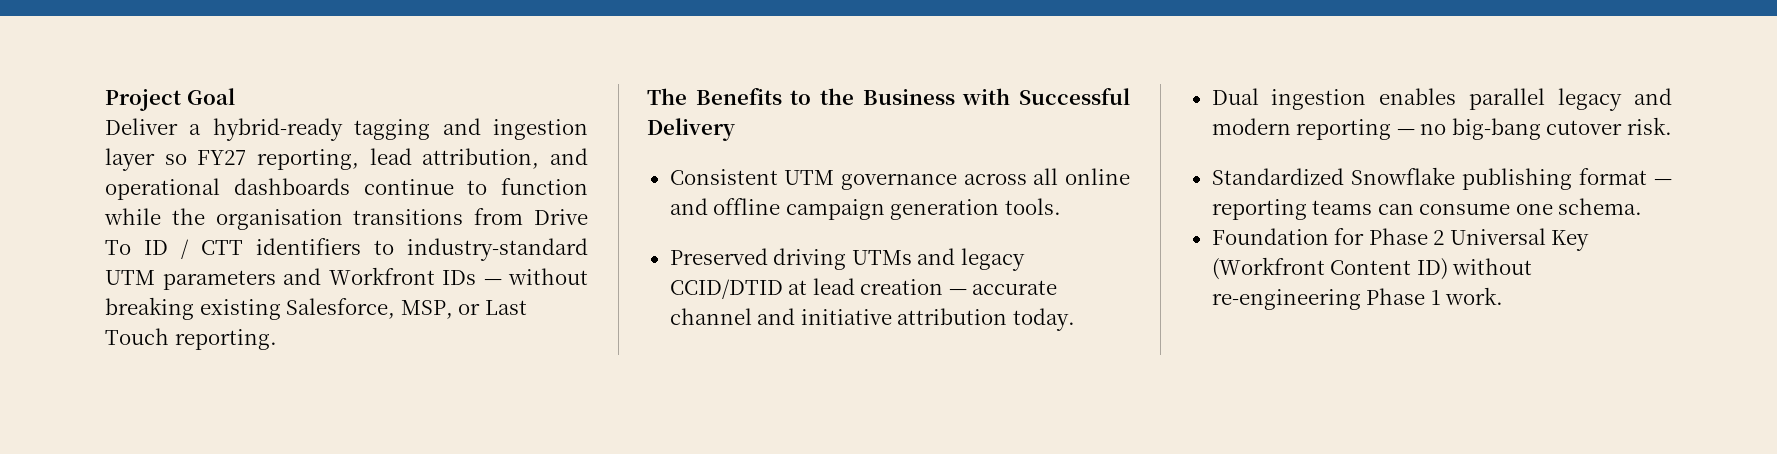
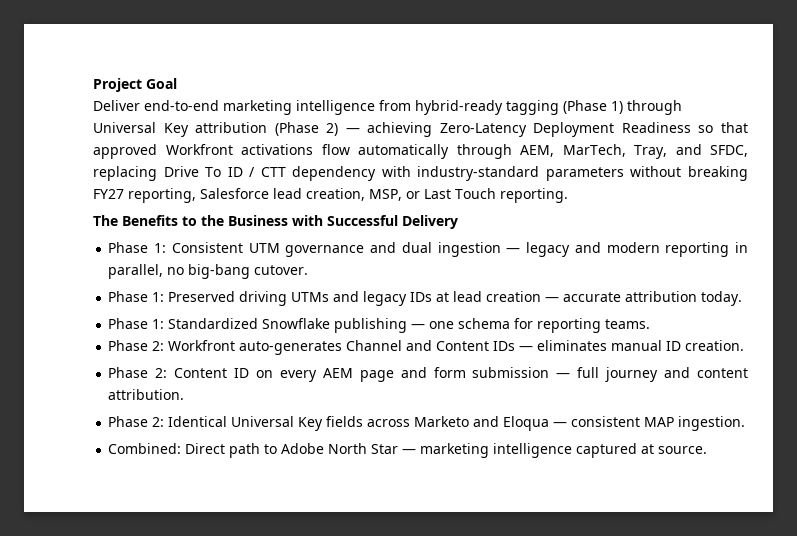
- Deliver a hybrid-ready tagging and ingestion layer so FY27 reporting, lead attribution, and operational dashboards continue to function while the organisation transitions from Drive To ID / CTT identifiers to industry-standard UTM parameters and Workfront IDs — without breaking existing Salesforce, MSP, or Last Touch reporting.
+ Deliver end-to-end marketing intelligence from hybrid-ready tagging (Phase 1) through Universal Key attribution (Phase 2) — achieving Zero-Latency Deployment Readiness so that approved Workfront activations flow automatically through AEM, MarTech, Tray, and SFDC, replacing Drive To ID / CTT dependency with industry-standard parameters without breaking FY27 reporting, Salesforce lead creation, MSP, or Last Touch reporting.
- Consistent UTM governance across all online and offline campaign generation tools.
- Preserved driving UTMs and legacy CCID/DTID at lead creation — accurate channel and initiative attribution today.
+ Phase 1: Consistent UTM governance and dual ingestion — legacy and modern reporting in parallel, no big-bang cutover.
+ Phase 1: Preserved driving UTMs and legacy IDs at lead creation — accurate attribution today.
- Dual ingestion enables parallel legacy and modern reporting — no big-bang cutover risk.
- Standardized Snowflake publishing format — reporting teams can consume one schema.
- Foundation for Phase 2 Universal Key (Workfront Content ID) without re-engineering Phase 1 work.
+ Phase 1: Standardized Snowflake publishing — one schema for reporting teams.
+ Phase 2: Workfront auto-generates Channel and Content IDs — eliminates manual ID creation.
+ Phase 2: Content ID on every AEM page and form submission — full journey and content attribution.
+ Phase 2: Identical Universal Key fields across Marketo and Eloqua — consistent MAP ingestion.
+ Combined: Direct path to Adobe North Star — marketing intelligence captured at source.

